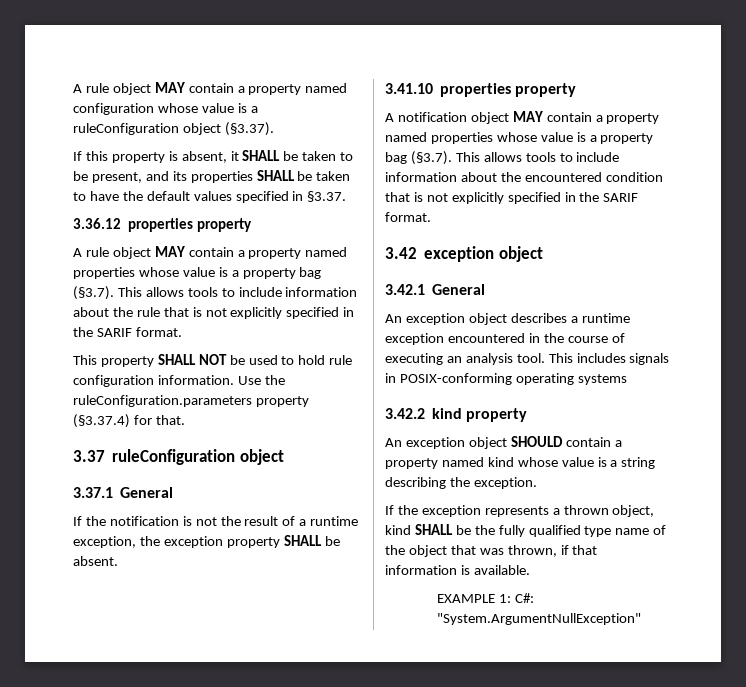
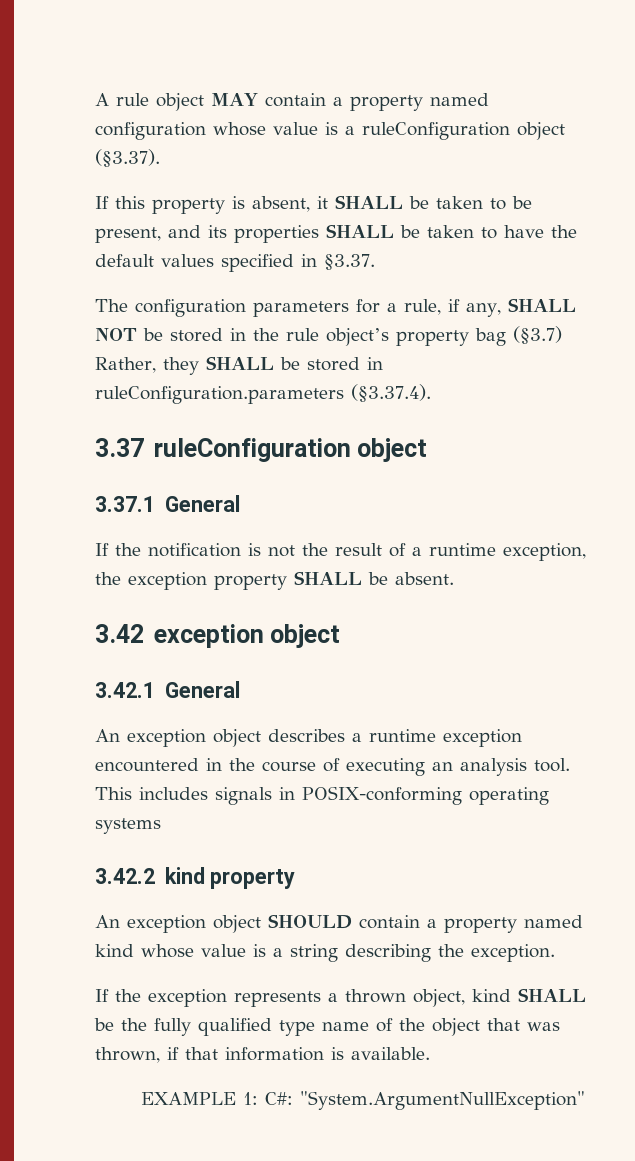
- 3.36.12 properties property
- A rule object MAY contain a property named properties whose value is a property bag (§3.7). This allows tools to include information about the rule that is not explicitly specified in the SARIF format.
- This property SHALL NOT be used to hold rule configuration information. Use the ruleConfiguration.parameters property (§3.37.4) for that.
+ The configuration parameters for a rule, if any, SHALL NOT be stored in the rule object’s property bag (§3.7) Rather, they SHALL be stored in ruleConfiguration.parameters (§3.37.4).
- 3.41.10 properties property
- A notification object MAY contain a property named properties whose value is a property bag (§3.7). This allows tools to include information about the encountered condition that is not explicitly specified in the SARIF format.

